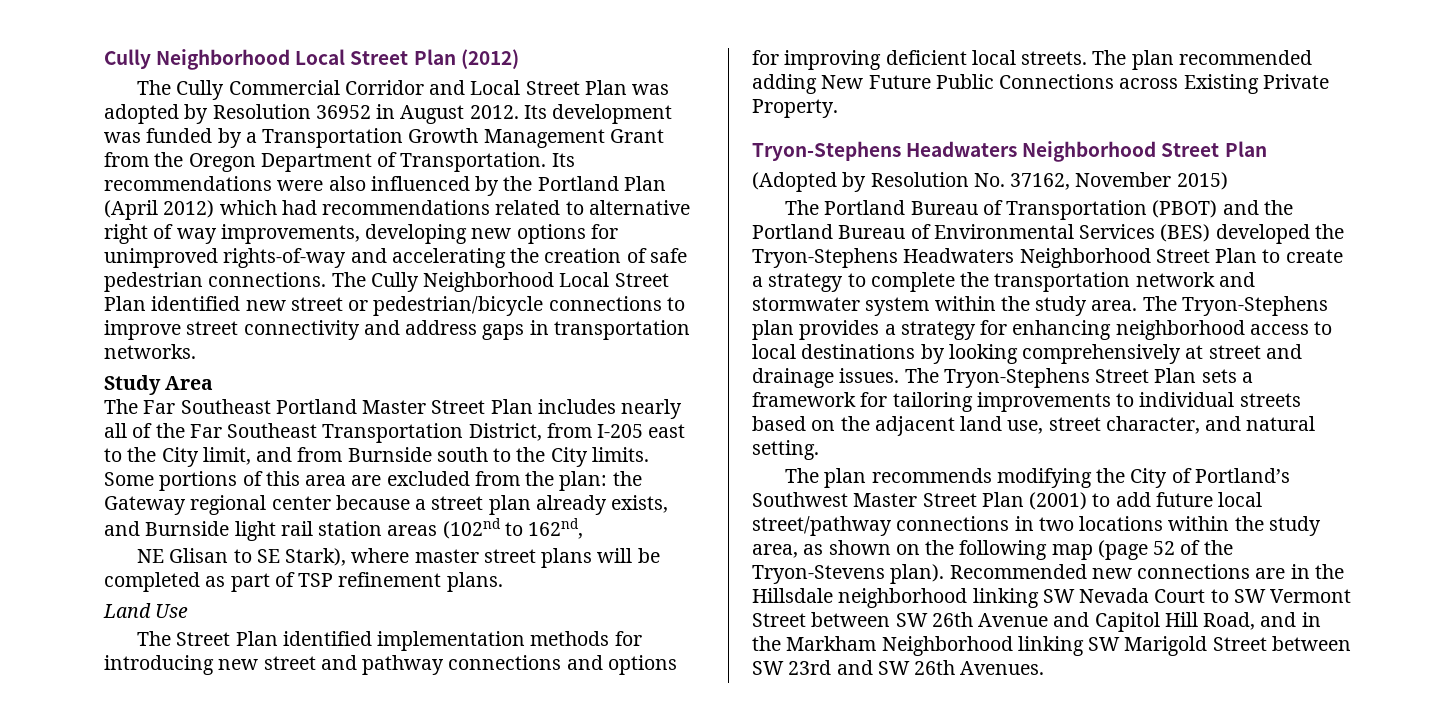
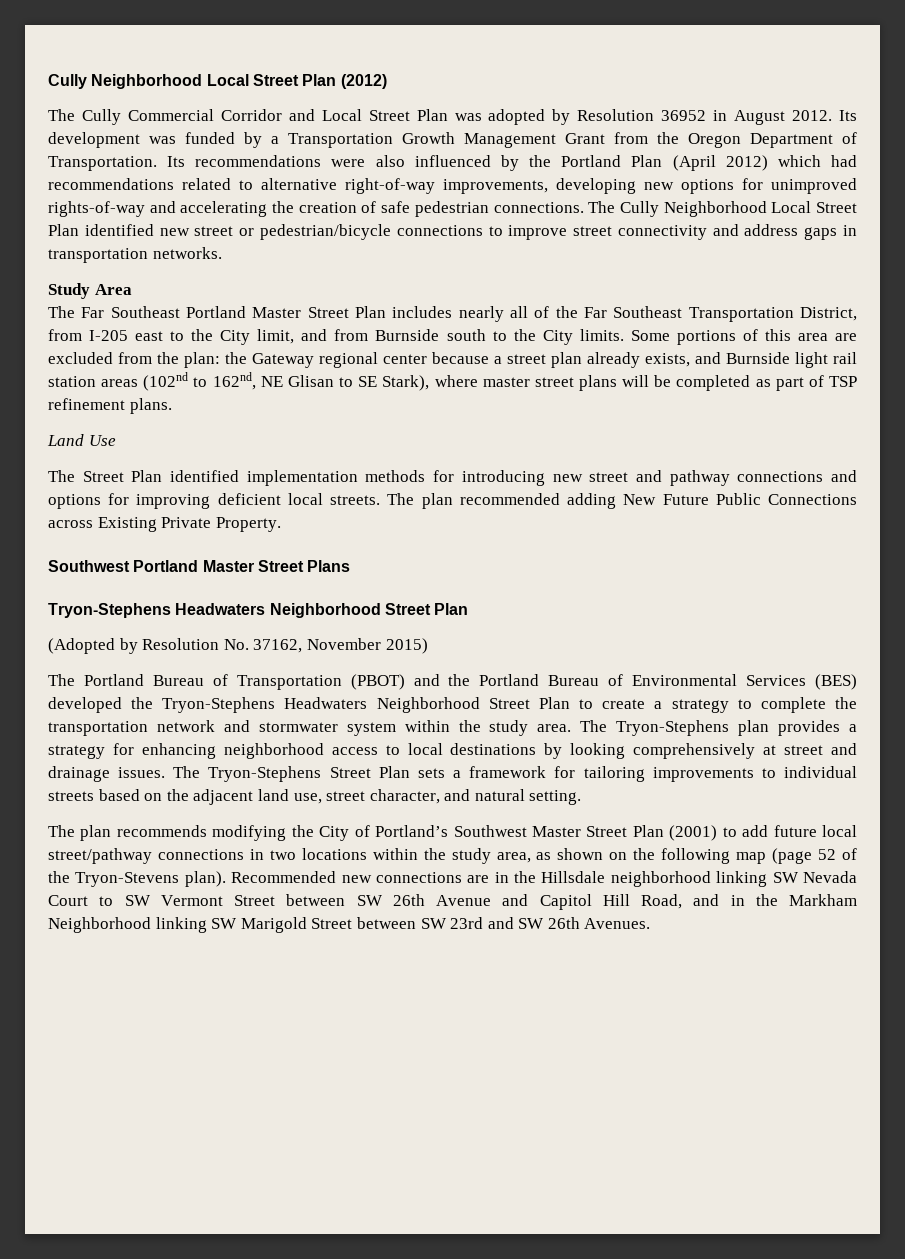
- Its recommendations were also influenced by the Portland Plan (April 2012) which had recommendations related to alternative right of way improvements, developing new options for unimproved rights-of-way and accelerating the creation of safe pedestrian connections.
+ Its recommendations were also influenced by the Portland Plan (April 2012) which had recommendations related to alternative right-of-way improvements, developing new options for unimproved rights-of-way and accelerating the creation of safe pedestrian connections.
- Some portions of this area are excluded from the plan: the Gateway regional center because a street plan already exists, and Burnside light rail station areas (102nd to 162nd,
- NE Glisan to SE Stark), where master street plans will be completed as part of TSP refinement plans.
+ Some portions of this area are excluded from the plan: the Gateway regional center because a street plan already exists, and Burnside light rail station areas (102nd to 162nd, NE Glisan to SE Stark), where master street plans will be completed as part of TSP refinement plans.
+ Southwest Portland Master Street Plans

